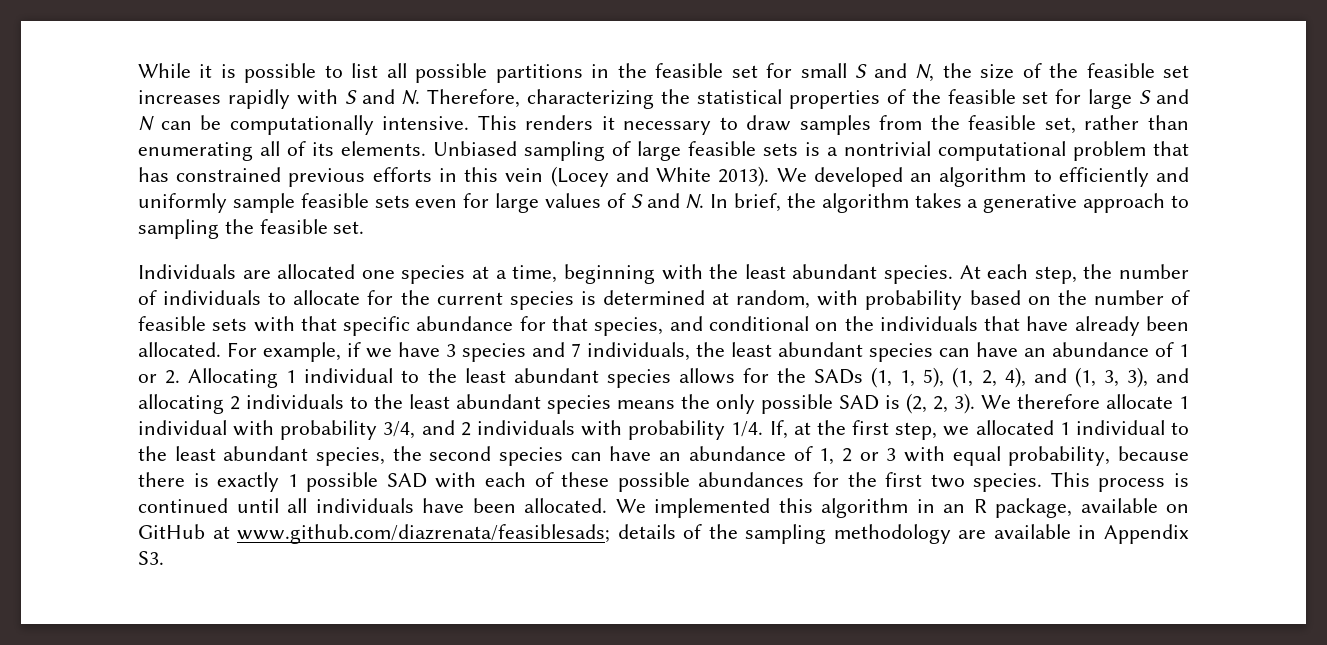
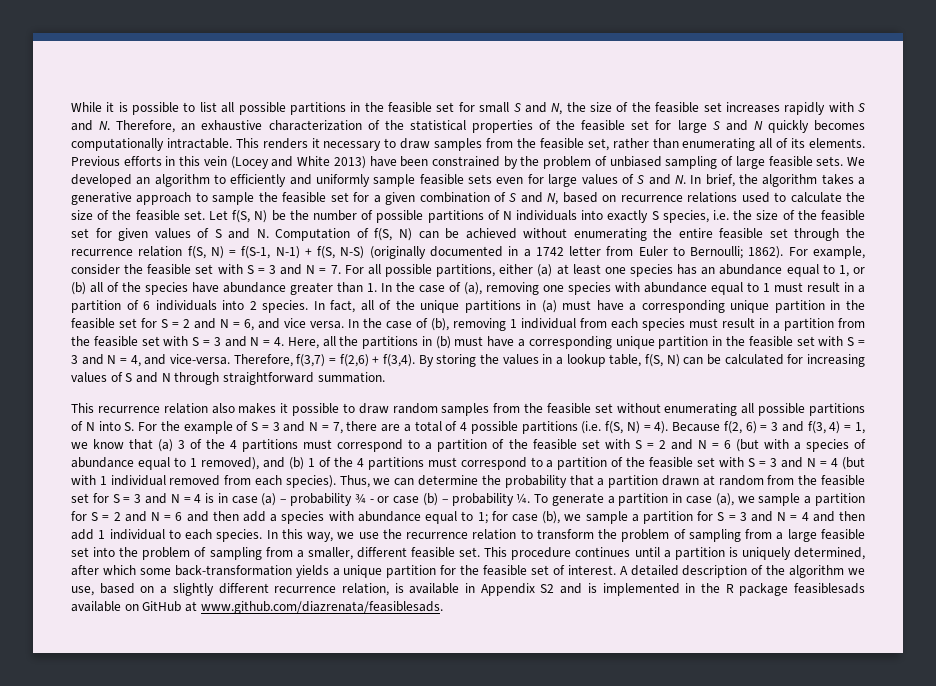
- While it is possible to list all possible partitions in the feasible set for small S and N, the size of the feasible set increases rapidly with S and N. Therefore, characterizing the statistical properties of the feasible set for large S and N can be computationally intensive.
+ While it is possible to list all possible partitions in the feasible set for small S and N, the size of the feasible set increases rapidly with S and N. Therefore, an exhaustive characterization of the statistical properties of the feasible set for large S and N quickly becomes computationally intractable.
- Unbiased sampling of large feasible sets is a nontrivial computational problem that has constrained previous efforts in this vein (Locey and White 2013).
+ Previous efforts in this vein (Locey and White 2013) have been constrained by the problem of unbiased sampling of large feasible sets.
- We developed an algorithm to efficiently and uniformly sample feasible sets even for large values of S and N. In brief, the algorithm takes a generative approach to sampling the feasible set.
- Individuals are allocated one species at a time, beginning with the least abundant species. At each step, the number of individuals to allocate for the current species is determined at random, with probability based on the number of feasible sets with that specific abundance for that species, and conditional on the individuals that have already been allocated. For example, if we have 3 species and 7 individuals, the least abundant species can have an abundance of 1 or 2. Allocating 1 individual to the least abundant species allows for the SADs (1, 1, 5), (1, 2, 4), and (1, 3, 3), and allocating 2 individuals to the least abundant species means the only possible SAD is (2, 2, 3). We therefore allocate 1 individual with probability 3/4, and 2 individuals with probability 1/4. If, at the first step, we allocated 1 individual to the least abundant species, the second species can have an abundance of 1, 2 or 3 with equal probability, because there is exactly 1 possible SAD with each of these possible abundances for the first two species. This process is continued until all individuals have been allocated. We implemented this algorithm in an R package, available on GitHub at www.github.com/diazrenata/feasiblesads; details of the sampling methodology are available in Appendix S3.
+ We developed an algorithm to efficiently and uniformly sample feasible sets even for large values of S and N. In brief, the algorithm takes a generative approach to sample the feasible set for a given combination of S and N, based on recurrence relations used to calculate the size of the feasible set. Let f(S, N) be the number of possible partitions of N individuals into exactly S species, i.e. the size of the feasible set for given values of S and N. Computation of f(S, N) can be achieved without enumerating the entire feasible set through the recurrence relation f(S, N) = f(S-1, N-1) + f(S, N-S) (originally documented in a 1742 letter from Euler to Bernoulli; 1862). For example, consider the feasible set with S = 3 and N = 7. For all possible partitions, either (a) at least one species has an abundance equal to 1, or (b) all of the species have abundance greater than 1. In the case of (a), removing one species with abundance equal to 1 must result in a partition of 6 individuals into 2 species. In fact, all of the unique partitions in (a) must have a corresponding unique partition in the feasible set for S = 2 and N = 6, and vice versa. In the case of (b), removing 1 individual from each species must result in a partition from the feasible set with S = 3 and N = 4. Here, all the partitions in (b) must have a corresponding unique partition in the feasible set with S = 3 and N = 4, and vice-versa. Therefore, f(3,7) = f(2,6) + f(3,4). By storing the values in a lookup table, f(S, N) can be calculated for increasing values of S and N through straightforward summation.
+ This recurrence relation also makes it possible to draw random samples from the feasible set without enumerating all possible partitions of N into S. For the example of S = 3 and N = 7, there are a total of 4 possible partitions (i.e. f(S, N) = 4). Because f(2, 6) = 3 and f(3, 4) = 1, we know that (a) 3 of the 4 partitions must correspond to a partition of the feasible set with S = 2 and N = 6 (but with a species of abundance equal to 1 removed), and (b) 1 of the 4 partitions must correspond to a partition of the feasible set with S = 3 and N = 4 (but with 1 individual removed from each species). Thus, we can determine the probability that a partition drawn at random from the feasible set for S = 3 and N = 4 is in case (a) – probability ¾ - or case (b) – probability ¼. To generate a partition in case (a), we sample a partition for S = 2 and N = 6 and then add a species with abundance equal to 1; for case (b), we sample a partition for S = 3 and N = 4 and then add 1 individual to each species. In this way, we use the recurrence relation to transform the problem of sampling from a large feasible set into the problem of sampling from a smaller, different feasible set. This procedure continues until a partition is uniquely determined, after which some back-transformation yields a unique partition for the feasible set of interest. A detailed description of the algorithm we use, based on a slightly different recurrence relation, is available in Appendix S2 and is implemented in the R package feasiblesads available on GitHub at www.github.com/diazrenata/feasiblesads.

